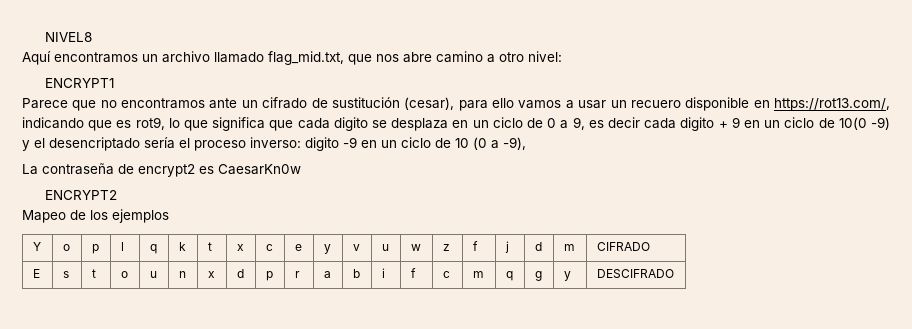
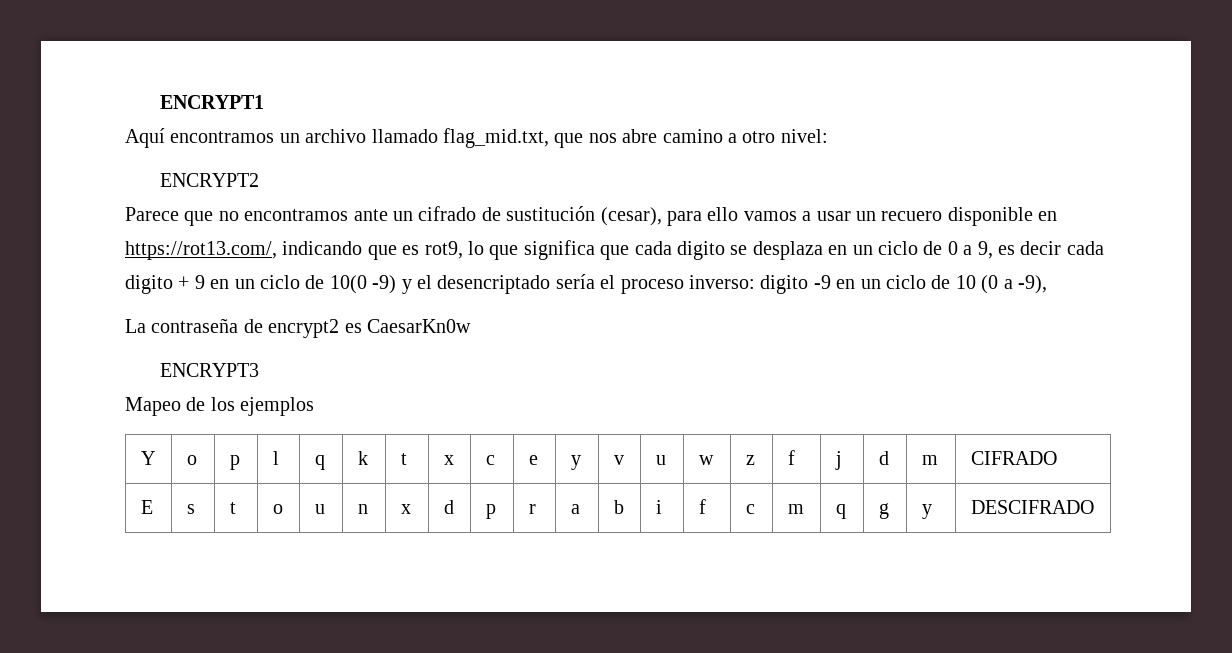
- NIVEL8
+ ENCRYPT1
- ENCRYPT1
+ ENCRYPT2
- ENCRYPT2
+ ENCRYPT3

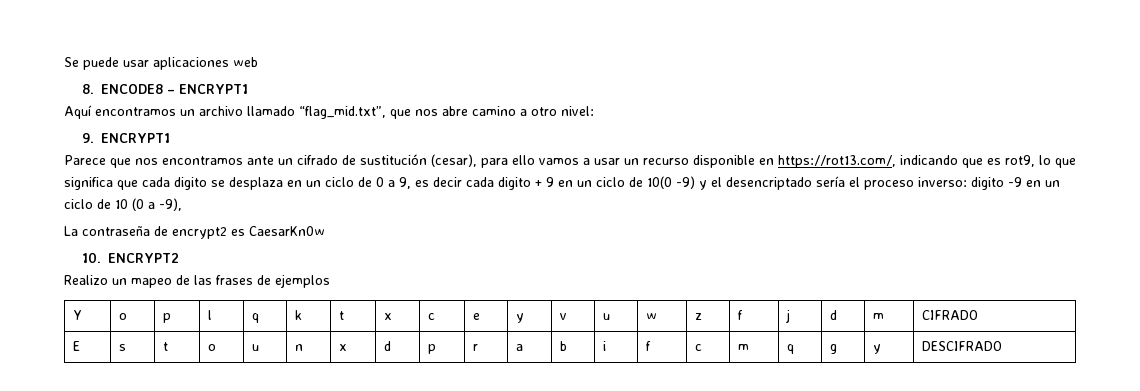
- ENCRYPT1
+ Se puede usar aplicaciones web
+ 8. ENCODE8 – ENCRYPT1
- Aquí encontramos un archivo llamado flag_mid.txt, que nos abre camino a otro nivel:
+ Aquí encontramos un archivo llamado “flag_mid.txt”, que nos abre camino a otro nivel:
- ENCRYPT2
+ 9. ENCRYPT1
- Parece que no encontramos ante un cifrado de sustitución (cesar), para ello vamos a usar un recuero disponible en https://rot13.com/, indicando que es rot9, lo que significa que cada digito se desplaza en un ciclo de 0 a 9, es decir cada digito + 9 en un ciclo de 10(0 -9) y el desencriptado sería el proceso inverso:
+ Parece que nos encontramos ante un cifrado de sustitución (cesar), para ello vamos a usar un recurso disponible en https://rot13.com/, indicando que es rot9, lo que significa que cada digito se desplaza en un ciclo de 0 a 9, es decir cada digito + 9 en un ciclo de 10(0 -9) y el desencriptado sería el proceso inverso:
- ENCRYPT3
- Mapeo de los ejemplos
+ 10. ENCRYPT2
+ Realizo un mapeo de las frases de ejemplos

